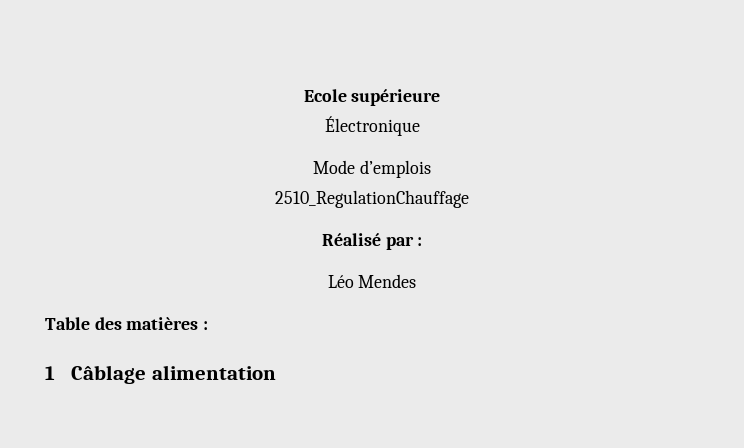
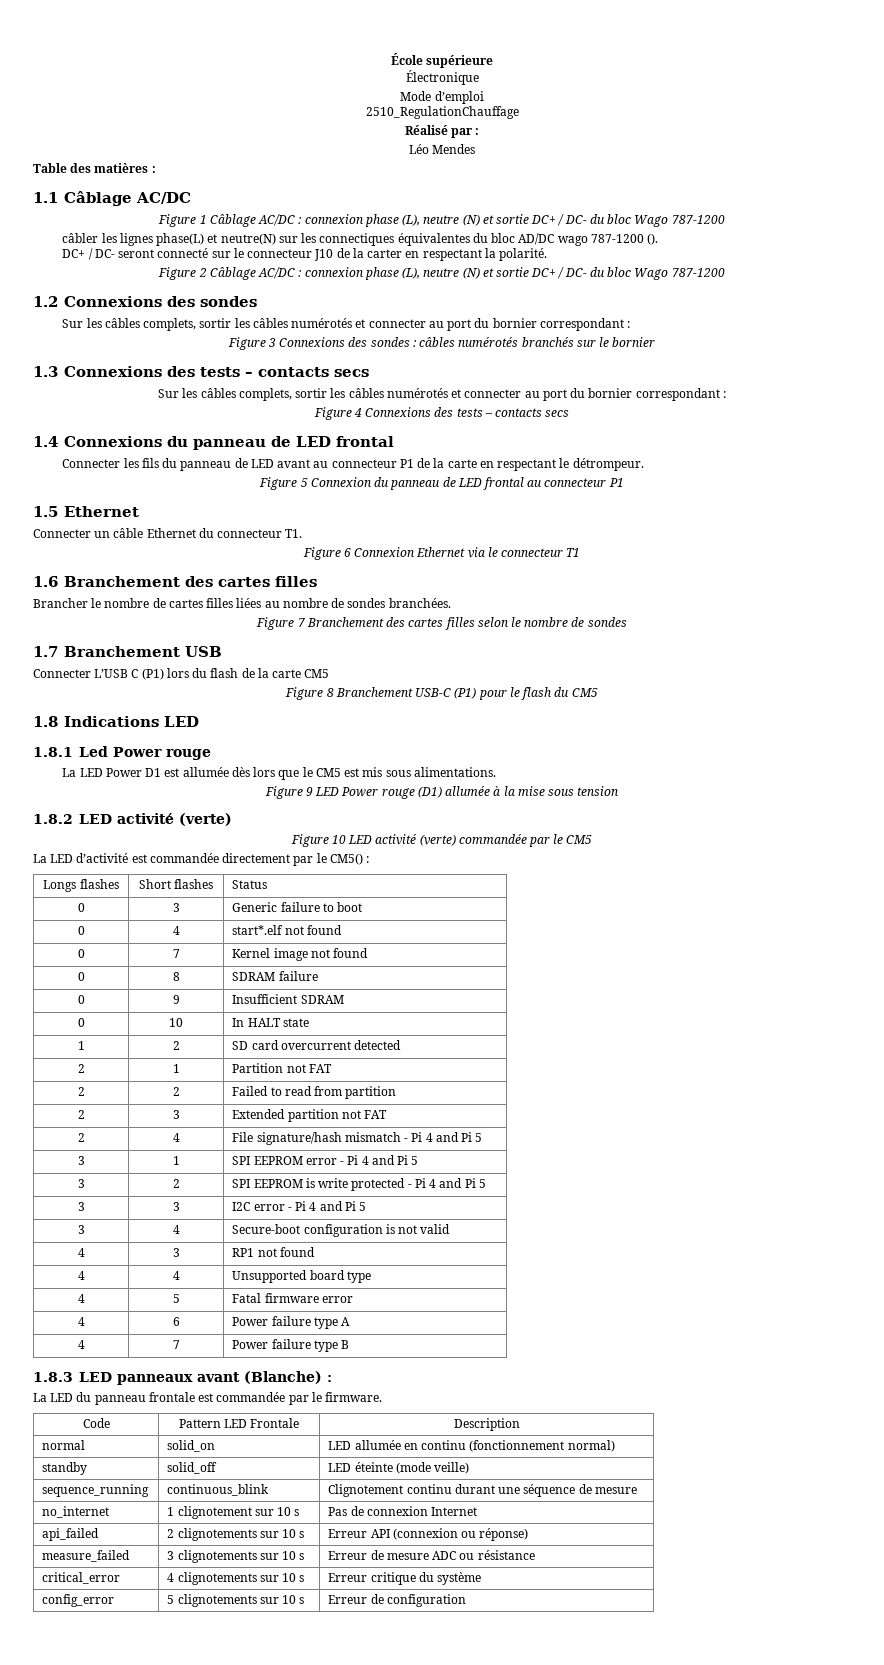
- Ecole supérieure
+ École supérieure
- Mode d’emplois
+ Mode d’emploi
- 1 Câblage alimentation
+ 1.1 Câblage AC/DC
+ Figure 1 Câblage AC/DC : connexion phase (L), neutre (N) et sortie DC+ / DC- du bloc Wago 787-1200
+ câbler les lignes phase(L) et neutre(N) sur les connectiques équivalentes du bloc AD/DC wago 787-1200 ().
+ DC+ / DC- seront connecté sur le connecteur J10 de la carter en respectant la polarité.
+ Figure 2 Câblage AC/DC : connexion phase (L), neutre (N) et sortie DC+ / DC- du bloc Wago 787-1200
+ 1.2 Connexions des sondes
+ Sur les câbles complets, sortir les câbles numérotés et connecter au port du bornier correspondant :
+ Figure 3 Connexions des sondes : câbles numérotés branchés sur le bornier
+ 1.3 Connexions des tests – contacts secs
+ Sur les câbles complets, sortir les câbles numérotés et connecter au port du bornier correspondant :
+ Figure 4 Connexions des tests – contacts secs
+ 1.4 Connexions du panneau de LED frontal
+ Connecter les fils du panneau de LED avant au connecteur P1 de la carte en respectant le détrompeur.
+ Figure 5 Connexion du panneau de LED frontal au connecteur P1
+ 1.5 Ethernet
+ Connecter un câble Ethernet du connecteur T1.
+ Figure 6 Connexion Ethernet via le connecteur T1
+ 1.6 Branchement des cartes filles
+ Brancher le nombre de cartes filles liées au nombre de sondes branchées.
+ Figure 7 Branchement des cartes filles selon le nombre de sondes
+ 1.7 Branchement USB
+ Connecter L’USB C (P1) lors du flash de la carte CM5
+ Figure 8 Branchement USB-C (P1) pour le flash du CM5
+ 1.8 Indications LED
+ 1.8.1 Led Power rouge
+ La LED Power D1 est allumée dès lors que le CM5 est mis sous alimentations.
+ Figure 9 LED Power rouge (D1) allumée à la mise sous tension
+ 1.8.2 LED activité (verte)
+ Figure 10 LED activité (verte) commandée par le CM5
+ La LED d’activité est commandée directement par le CM5() :
+ Longs flashes | Short flashes | Status
+ 0 | 3 | Generic failure to boot
+ 0 | 4 | start*.elf not found
+ 0 | 7 | Kernel image not found
+ 0 | 8 | SDRAM failure
+ 0 | 9 | Insufficient SDRAM
+ 0 | 10 | In HALT state
+ 1 | 2 | SD card overcurrent detected
+ 2 | 1 | Partition not FAT
+ 2 | 2 | Failed to read from partition
+ 2 | 3 | Extended partition not FAT
+ 2 | 4 | File signature/hash mismatch - Pi 4 and Pi 5
+ 3 | 1 | SPI EEPROM error - Pi 4 and Pi 5
+ 3 | 2 | SPI EEPROM is write protected - Pi 4 and Pi 5
+ 3 | 3 | I2C error - Pi 4 and Pi 5
+ 3 | 4 | Secure-boot configuration is not valid
+ 4 | 3 | RP1 not found
+ 4 | 4 | Unsupported board type
+ 4 | 5 | Fatal firmware error
+ 4 | 6 | Power failure type A
+ 4 | 7 | Power failure type B
+ 1.8.3 LED panneaux avant (Blanche) :
+ La LED du panneau frontale est commandée par le firmware.
+ Code | Pattern LED Frontale | Description
+ normal | solid_on | LED allumée en continu (fonctionnement normal)
+ standby | solid_off | LED éteinte (mode veille)
+ sequence_running | continuous_blink | Clignotement continu durant une séquence de mesure
+ no_internet | 1 clignotement sur 10 s | Pas de connexion Internet
+ api_failed | 2 clignotements sur 10 s | Erreur API (connexion ou réponse)
+ measure_failed | 3 clignotements sur 10 s | Erreur de mesure ADC ou résistance
+ critical_error | 4 clignotements sur 10 s | Erreur critique du système
+ config_error | 5 clignotements sur 10 s | Erreur de configuration

